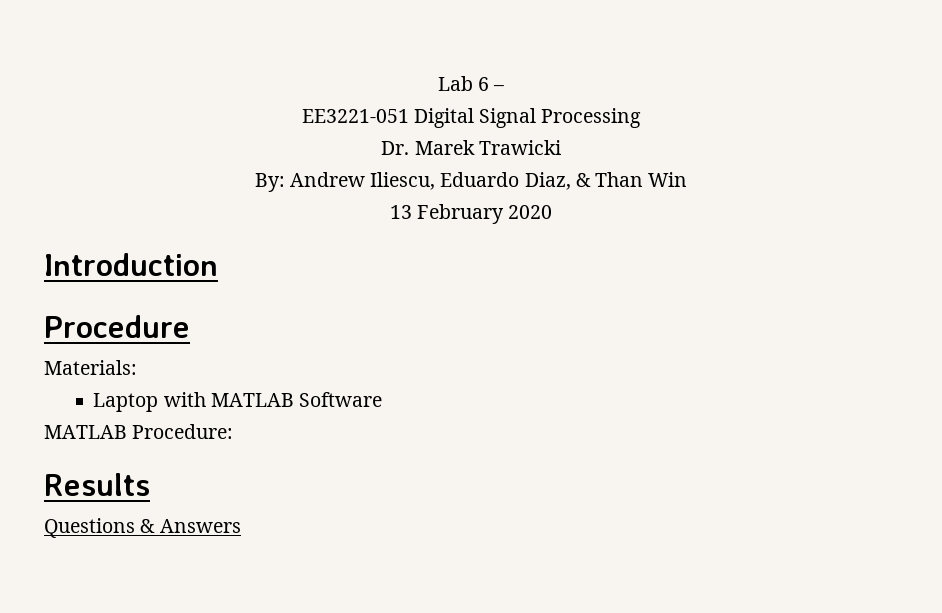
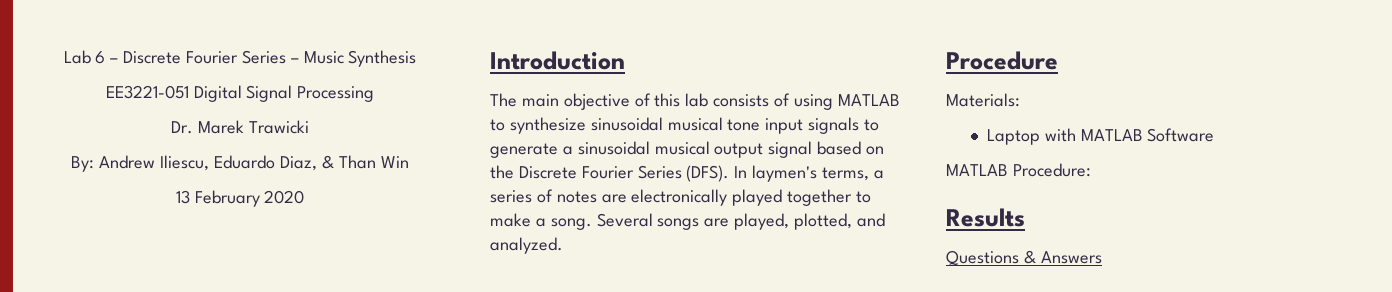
- Lab 6 –
+ Lab 6 – Discrete Fourier Series – Music Synthesis
+ The main objective of this lab consists of using MATLAB to synthesize sinusoidal musical tone input signals to generate a sinusoidal musical output signal based on the Discrete Fourier Series (DFS). In laymen's terms, a series of notes are electronically played together to make a song. Several songs are played, plotted, and analyzed.

